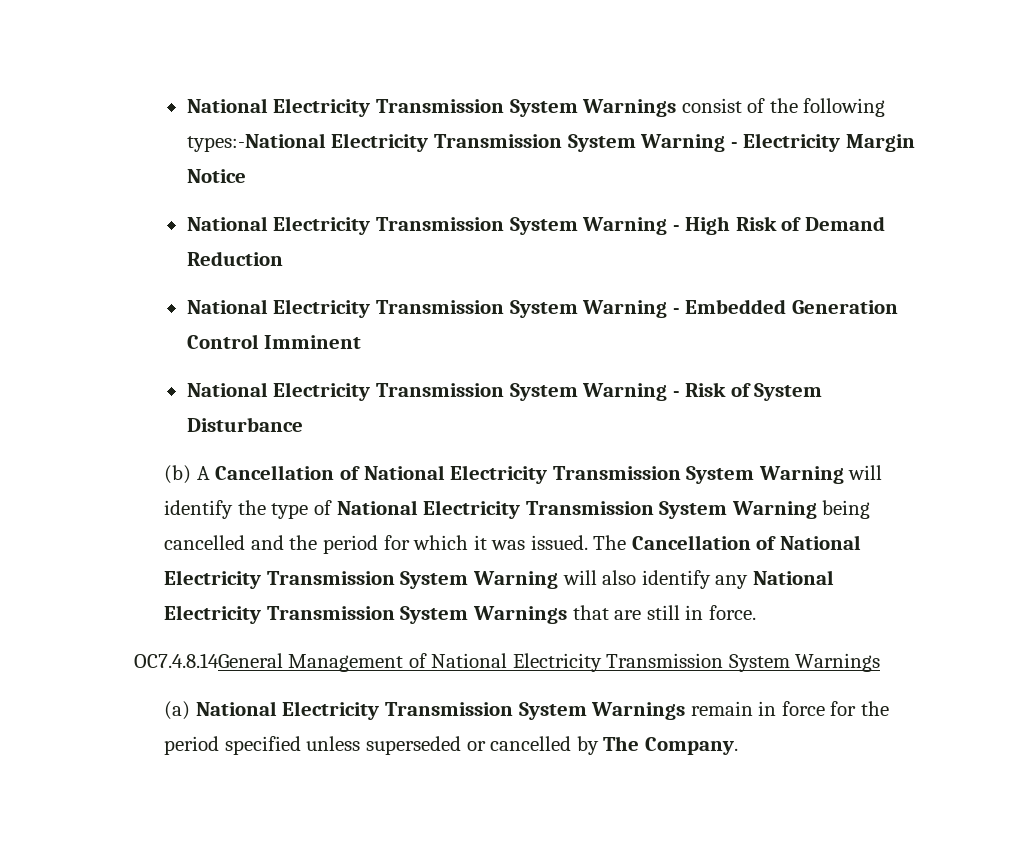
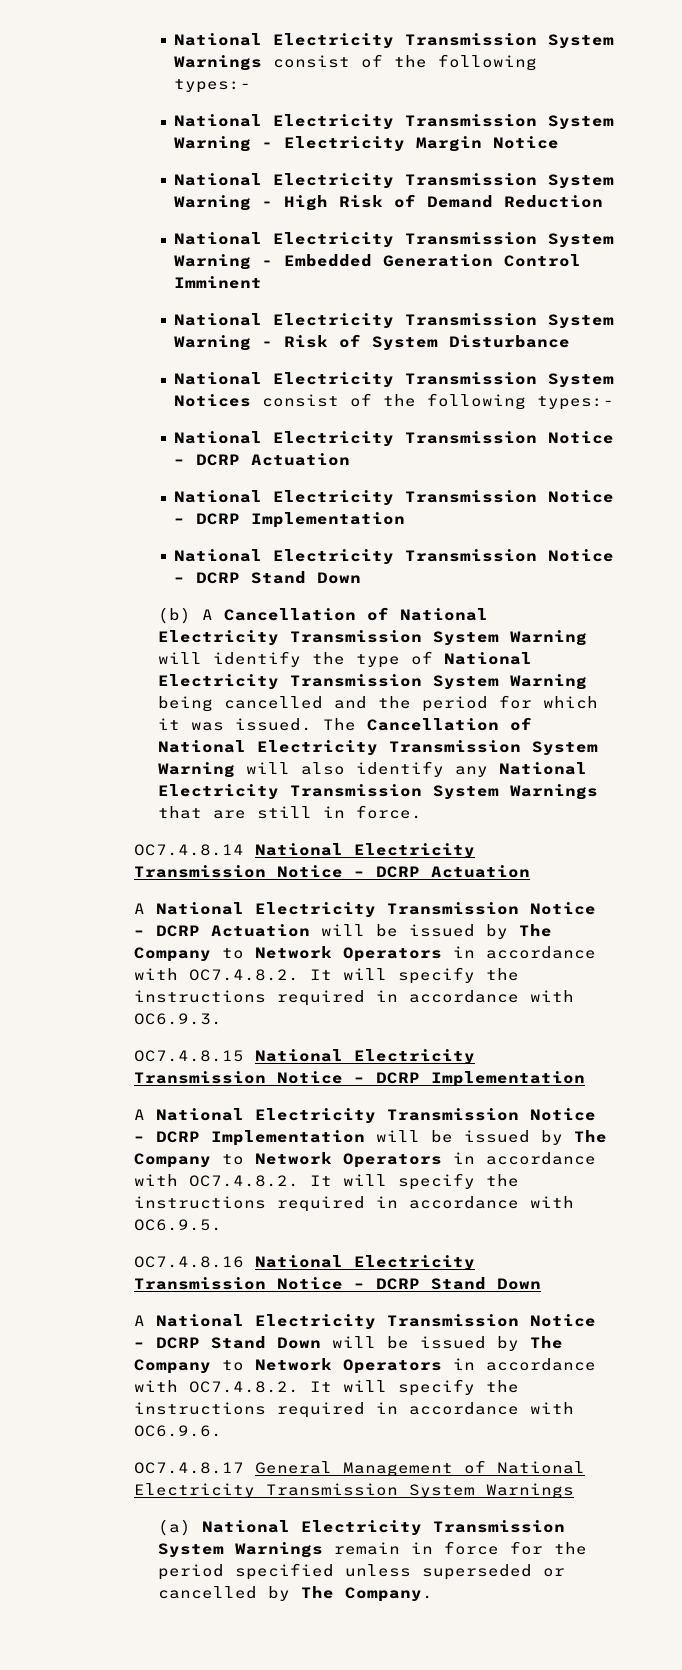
- National Electricity Transmission System Warnings consist of the following types:-National Electricity Transmission System Warning - Electricity Margin Notice
+ National Electricity Transmission System Warnings consist of the following types:-
+ National Electricity Transmission System Warning - Electricity Margin Notice
+ National Electricity Transmission System Notices consist of the following types:-
+ National Electricity Transmission Notice – DCRP Actuation
+ National Electricity Transmission Notice – DCRP Implementation
+ National Electricity Transmission Notice – DCRP Stand Down
- OC7.4.8.14General Management of National Electricity Transmission System Warnings
+ OC7.4.8.14 National Electricity Transmission Notice – DCRP Actuation
+ A National Electricity Transmission Notice – DCRP Actuation will be issued by The Company to Network Operators in accordance with OC7.4.8.2. It will specify the instructions required in accordance with OC6.9.3.
+ OC7.4.8.15 National Electricity Transmission Notice – DCRP Implementation
+ A National Electricity Transmission Notice – DCRP Implementation will be issued by The Company to Network Operators in accordance with OC7.4.8.2. It will specify the instructions required in accordance with OC6.9.5.
+ OC7.4.8.16 National Electricity Transmission Notice – DCRP Stand Down
+ A National Electricity Transmission Notice – DCRP Stand Down will be issued by The Company to Network Operators in accordance with OC7.4.8.2. It will specify the instructions required in accordance with OC6.9.6.
+ OC7.4.8.17 General Management of National Electricity Transmission System Warnings

